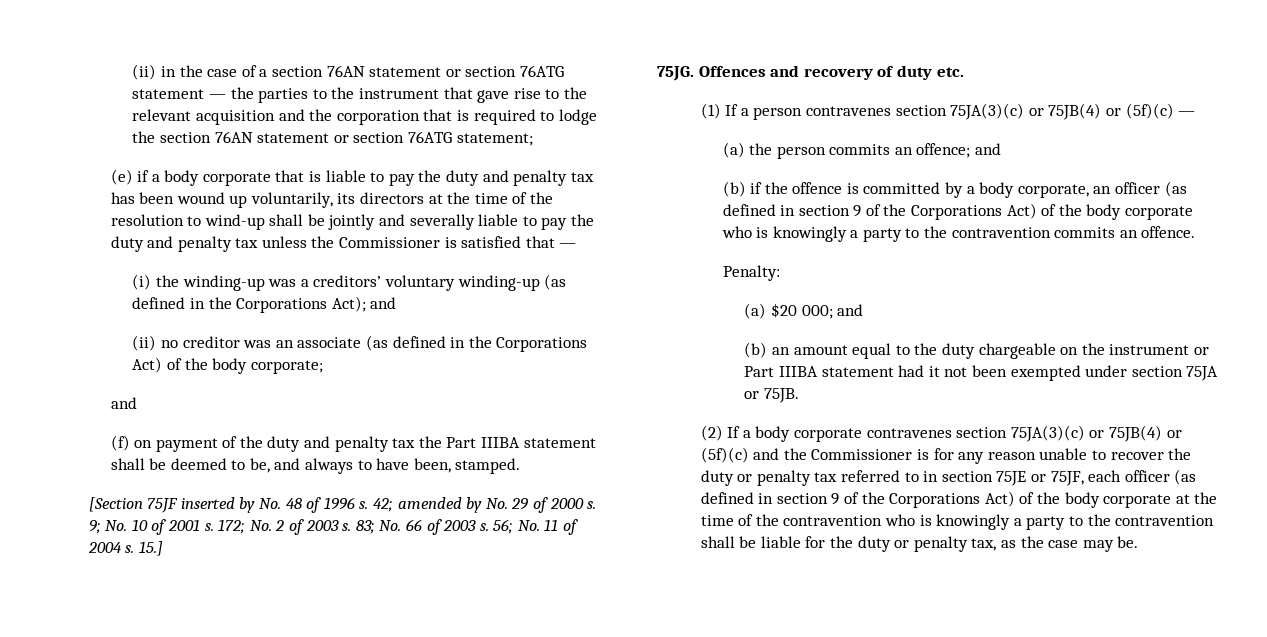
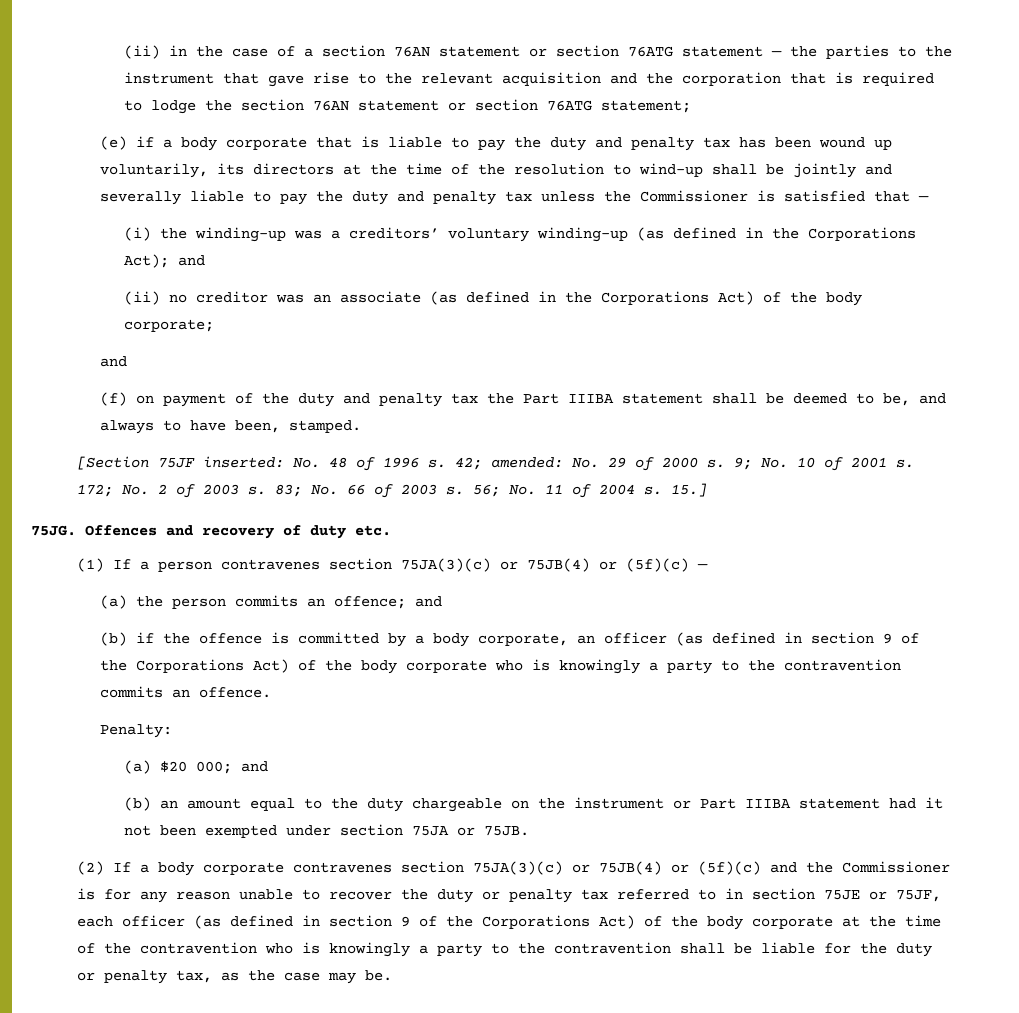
- [Section 75JF inserted by No. 48 of 1996 s.
+ [Section 75JF inserted: No. 48 of 1996 s.
- 42; amended by No. 29 of 2000 s.
+ 42; amended: No. 29 of 2000 s.

